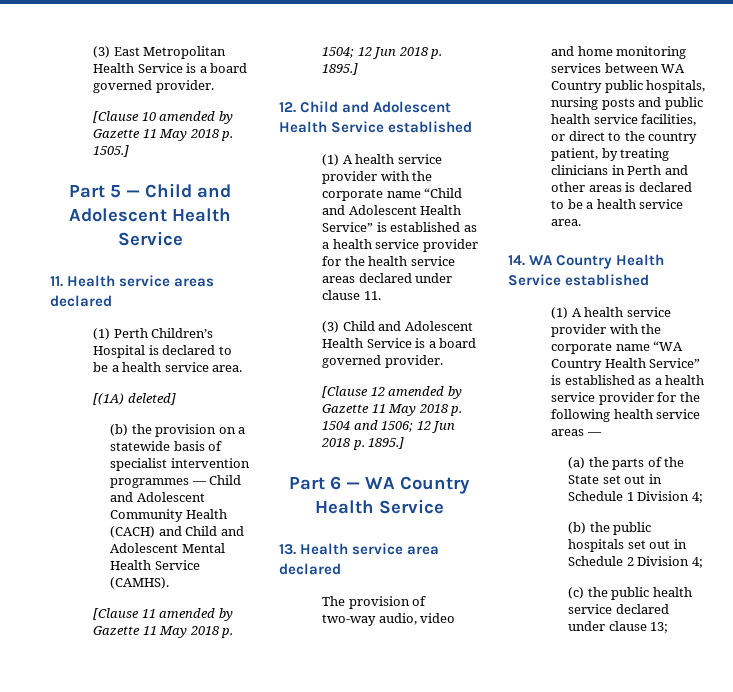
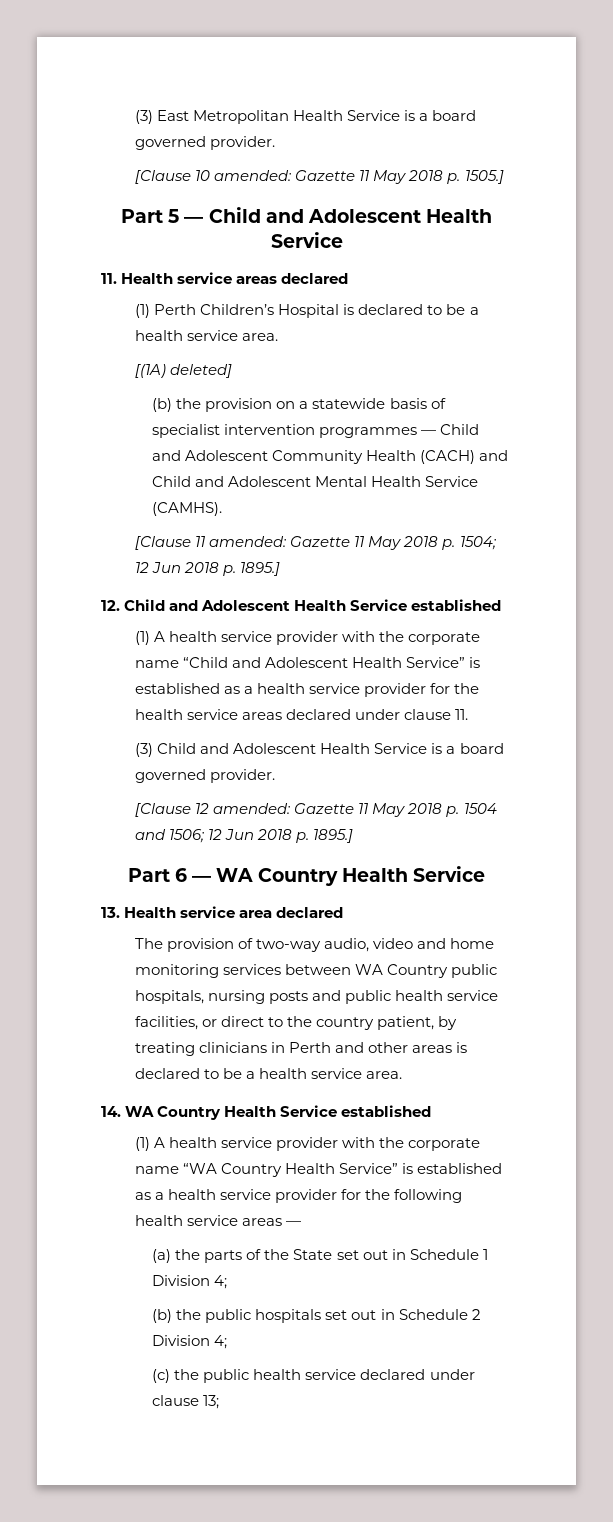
- [Clause 10 amended by Gazette 11 May 2018 p. 1505.]
+ [Clause 10 amended: Gazette 11 May 2018 p. 1505.]
- [Clause 11 amended by Gazette 11 May 2018 p. 1504; 12 Jun 2018 p. 1895.]
+ [Clause 11 amended: Gazette 11 May 2018 p. 1504; 12 Jun 2018 p. 1895.]
- [Clause 12 amended by Gazette 11 May 2018 p. 1504 and 1506; 12 Jun 2018 p. 1895.]
+ [Clause 12 amended: Gazette 11 May 2018 p. 1504 and 1506; 12 Jun 2018 p. 1895.]

